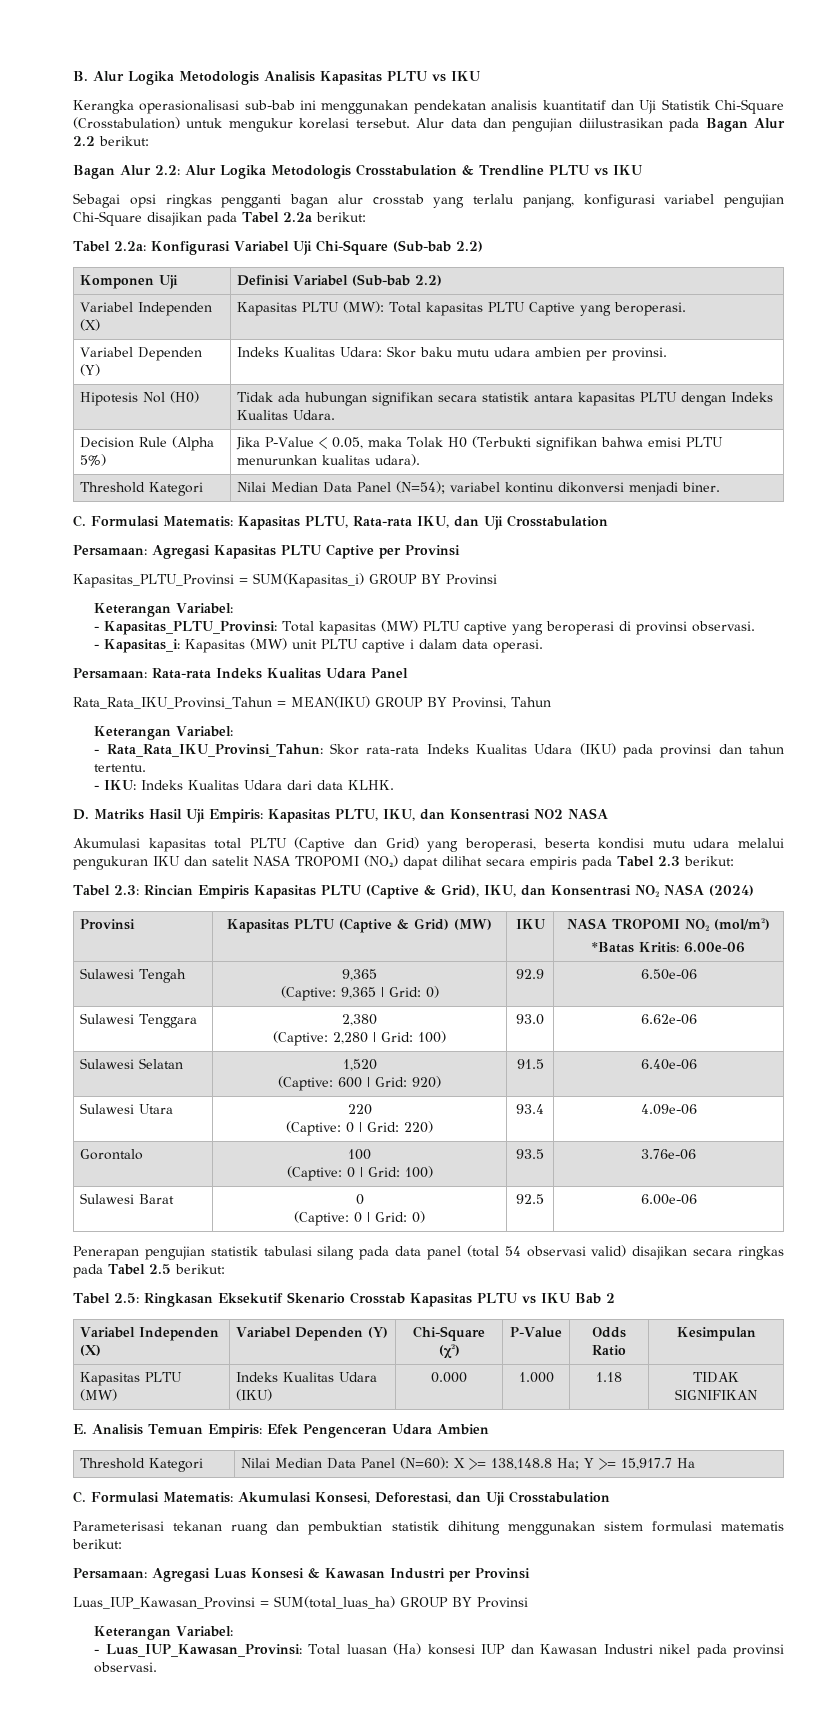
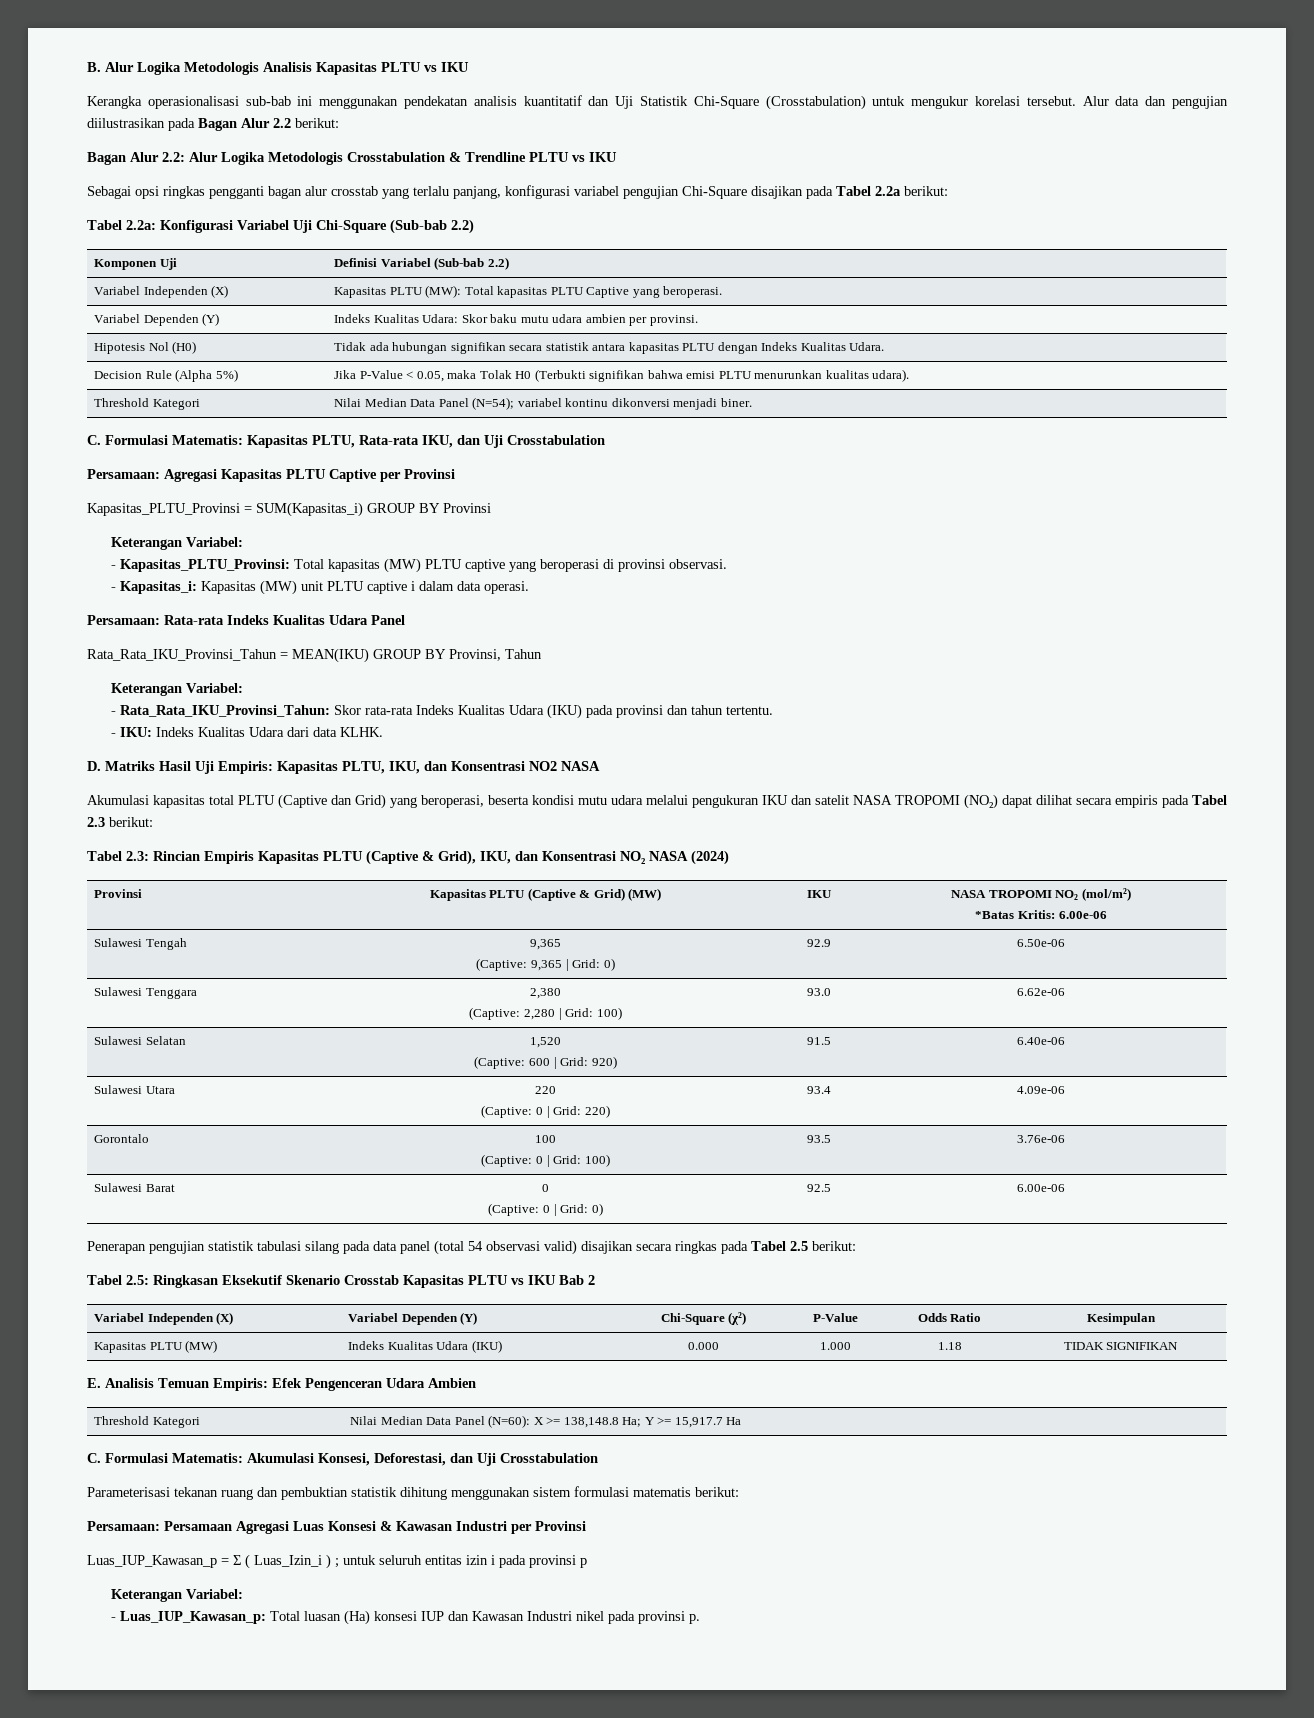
- Persamaan: Agregasi Luas Konsesi & Kawasan Industri per Provinsi
+ Persamaan: Persamaan Agregasi Luas Konsesi & Kawasan Industri per Provinsi
- Luas_IUP_Kawasan_Provinsi = SUM(total_luas_ha) GROUP BY Provinsi
+ Luas_IUP_Kawasan_p = Σ ( Luas_Izin_i ) ; untuk seluruh entitas izin i pada provinsi p
  Keterangan Variabel:
- - Luas_IUP_Kawasan_Provinsi: Total luasan (Ha) konsesi IUP dan Kawasan Industri nikel pada provinsi observasi.
+ - Luas_IUP_Kawasan_p: Total luasan (Ha) konsesi IUP dan Kawasan Industri nikel pada provinsi p.

